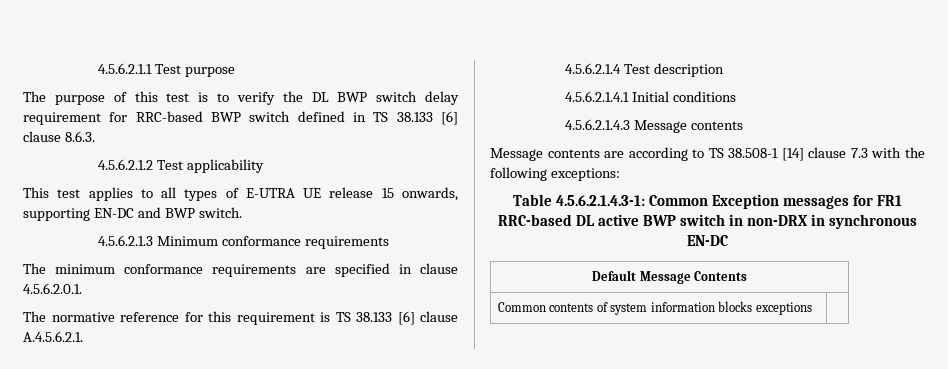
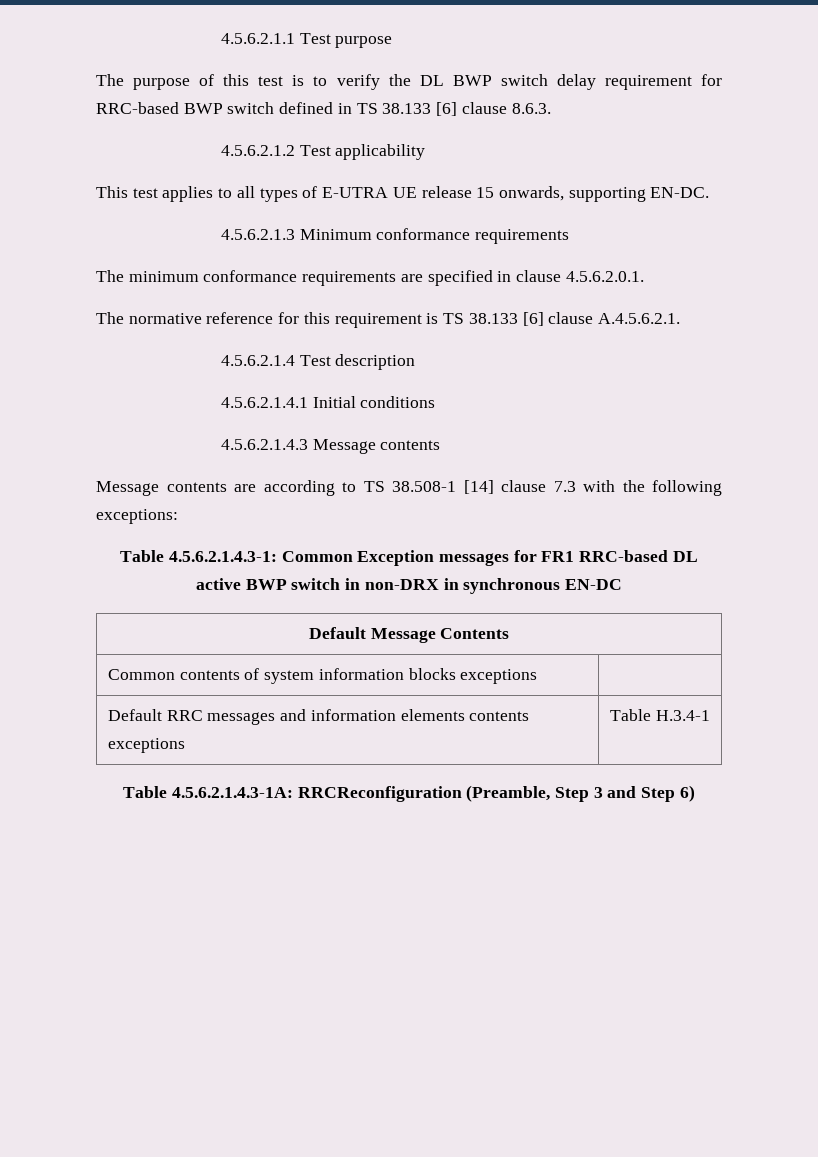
- This test applies to all types of E-UTRA UE release 15 onwards, supporting EN-DC and BWP switch.
+ This test applies to all types of E-UTRA UE release 15 onwards, supporting EN-DC.
+ Default RRC messages and information elements contents exceptions | Table H.3.4-1
+ Table 4.5.6.2.1.4.3-1A: RRCReconfiguration (Preamble, Step 3 and Step 6)

